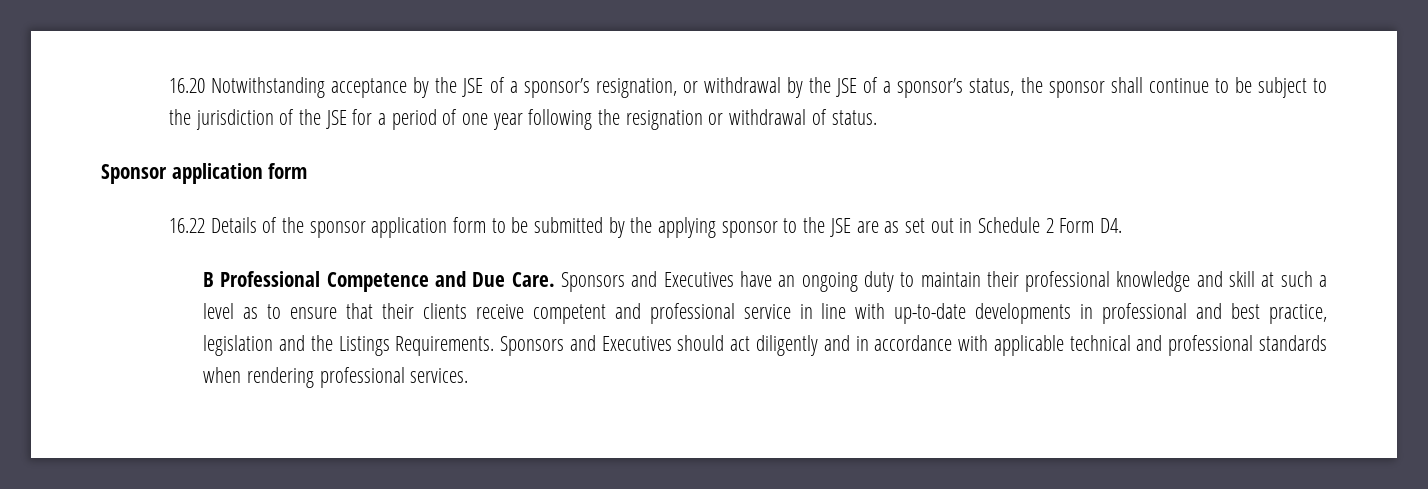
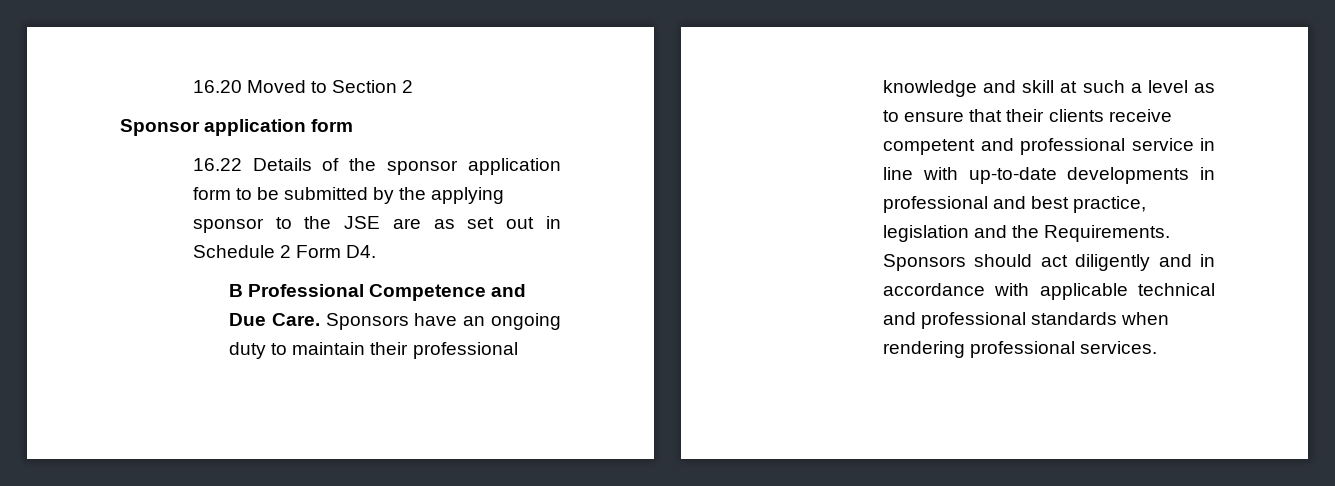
- 16.20 Notwithstanding acceptance by the JSE of a sponsor’s resignation, or withdrawal by the JSE of a sponsor’s status, the sponsor shall continue to be subject to the jurisdiction of the JSE for a period of one year following the resignation or withdrawal of status.
+ 16.20 Moved to Section 2
- Sponsors and Executives have an ongoing duty to maintain their professional knowledge and skill at such a level as to ensure that their clients receive competent and professional service in line with up-to-date developments in professional and best practice, legislation and the Listings Requirements.
+ Sponsors have an ongoing duty to maintain their professional knowledge and skill at such a level as to ensure that their clients receive competent and professional service in line with up-to-date developments in professional and best practice, legislation and the Requirements.
- Sponsors and Executives should act diligently and in accordance with applicable technical and professional standards when rendering professional services.
+ Sponsors should act diligently and in accordance with applicable technical and professional standards when rendering professional services.

